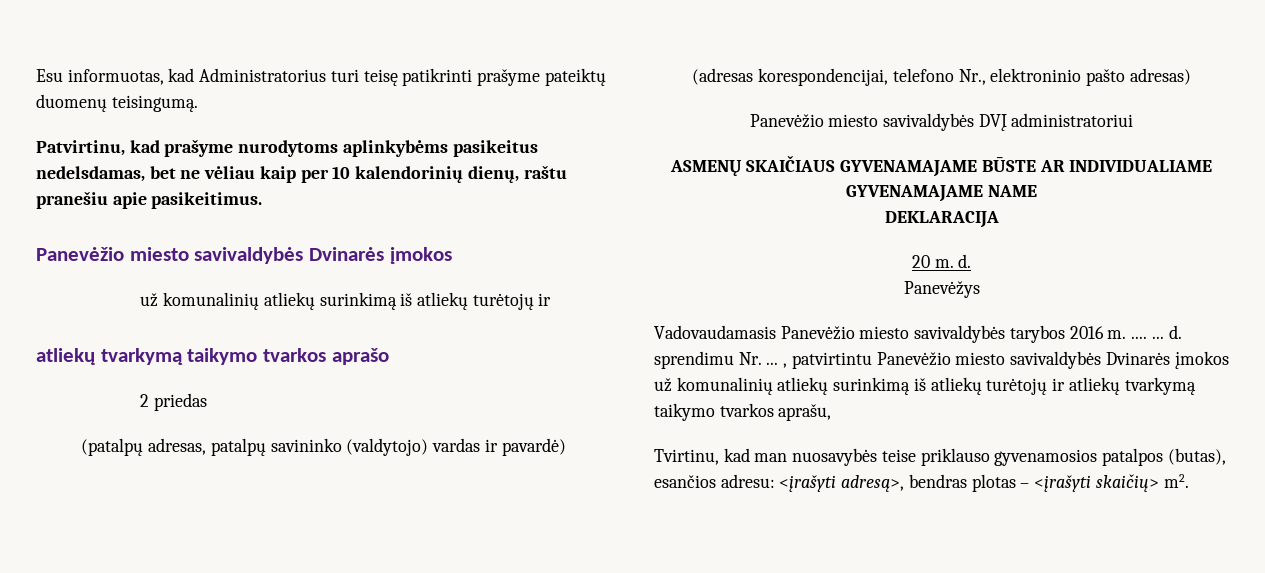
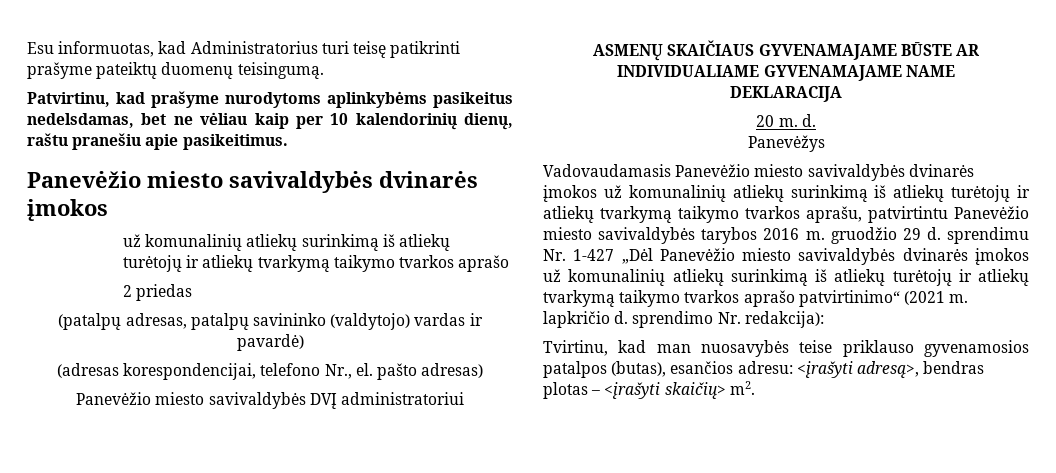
  Patvirtinu, kad prašyme nurodytoms aplinkybėms pasikeitus nedelsdamas, bet ne vėliau kaip per 10 kalendorinių dienų, raštu pranešiu apie pasikeitimus.
- Panevėžio miesto savivaldybės Dvinarės įmokos
- už komunalinių atliekų surinkimą iš atliekų turėtojų ir
- atliekų tvarkymą taikymo tvarkos aprašo
+ Panevėžio miesto savivaldybės dvinarės įmokos
+ už komunalinių atliekų surinkimą iš atliekų turėtojų ir atliekų tvarkymą taikymo tvarkos aprašo
- (adresas korespondencijai, telefono Nr., elektroninio pašto adresas)
+ (adresas korespondencijai, telefono Nr., el. pašto adresas)
- Vadovaudamasis Panevėžio miesto savivaldybės tarybos 2016 m. .... ... d. sprendimu Nr. ... , patvirtintu Panevėžio miesto savivaldybės Dvinarės įmokos už komunalinių atliekų surinkimą iš atliekų turėtojų ir atliekų tvarkymą taikymo tvarkos aprašu,
+ Vadovaudamasis Panevėžio miesto savivaldybės dvinarės įmokos už komunalinių atliekų surinkimą iš atliekų turėtojų ir atliekų tvarkymą taikymo tvarkos aprašu, patvirtintu Panevėžio miesto savivaldybės tarybos 2016 m. gruodžio 29 d. sprendimu Nr. 1-427 „Dėl Panevėžio miesto savivaldybės dvinarės įmokos už komunalinių atliekų surinkimą iš atliekų turėtojų ir atliekų tvarkymą taikymo tvarkos aprašo patvirtinimo“ (2021 m. lapkričio d. sprendimo Nr. redakcija):

